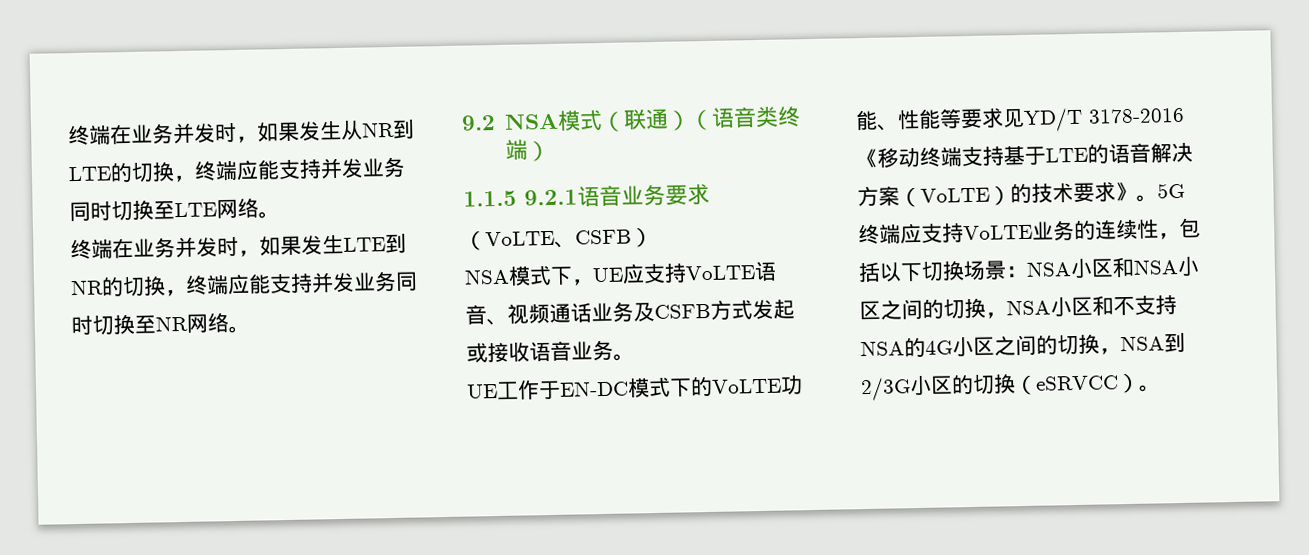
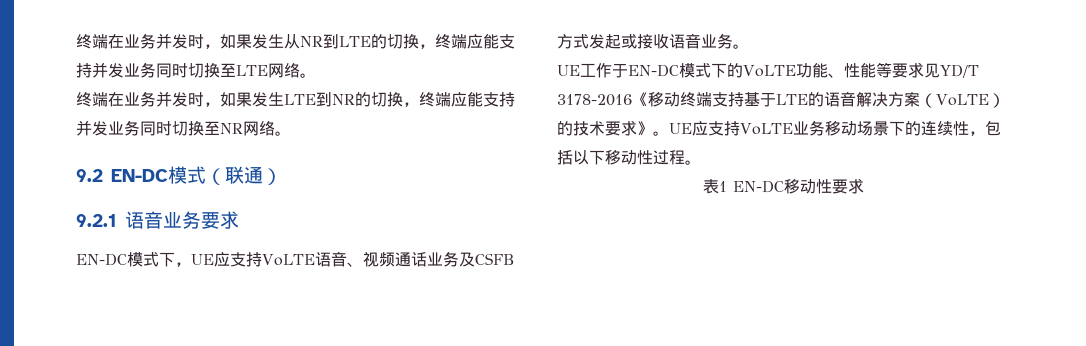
- 9.2 NSA模式（联通）（语音类终端）
- 1.1.5 9.2.1语音业务要求
+ 9.2 EN-DC模式（联通）
+ 9.2.1语音业务要求
- （VoLTE、CSFB）
- NSA模式下，UE应支持VoLTE语音、视频通话业务及CSFB方式发起或接收语音业务。
+ EN-DC模式下，UE应支持VoLTE语音、视频通话业务及CSFB方式发起或接收语音业务。
- 5G终端应支持VoLTE业务的连续性，包括以下切换场景：NSA小区和NSA小区之间的切换，NSA小区和不支持NSA的4G小区之间的切换，NSA到2/3G小区的切换（eSRVCC）。
+ UE应支持VoLTE业务移动场景下的连续性，包括以下移动性过程。
+ 表1 EN-DC移动性要求

